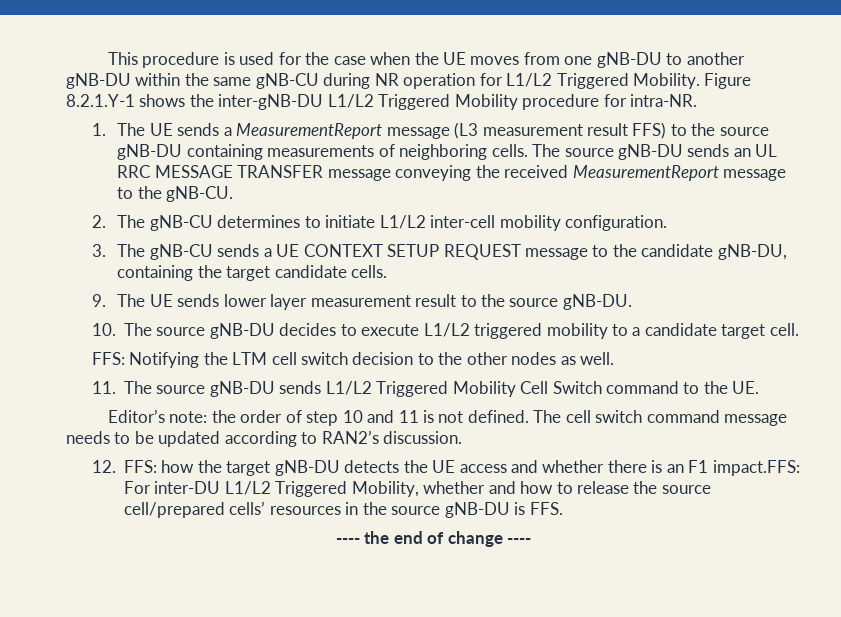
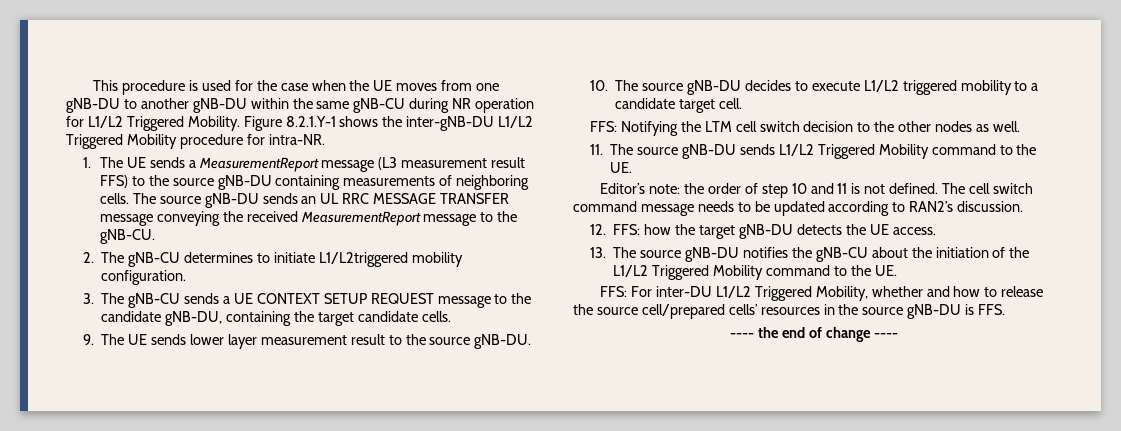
- 2. The gNB-CU determines to initiate L1/L2 inter-cell mobility configuration.
+ 2. The gNB-CU determines to initiate L1/L2triggered mobility configuration.
- 11. The source gNB-DU sends L1/L2 Triggered Mobility Cell Switch command to the UE.
+ 11. The source gNB-DU sends L1/L2 Triggered Mobility command to the UE.
- 12. FFS: how the target gNB-DU detects the UE access and whether there is an F1 impact.FFS: For inter-DU L1/L2 Triggered Mobility, whether and how to release the source cell/prepared cells’ resources in the source gNB-DU is FFS.
+ 12. FFS: how the target gNB-DU detects the UE access.
+ 13. The source gNB-DU notifies the gNB-CU about the initiation of the L1/L2 Triggered Mobility command to the UE.
+ FFS: For inter-DU L1/L2 Triggered Mobility, whether and how to release the source cell/prepared cells’ resources in the source gNB-DU is FFS.

